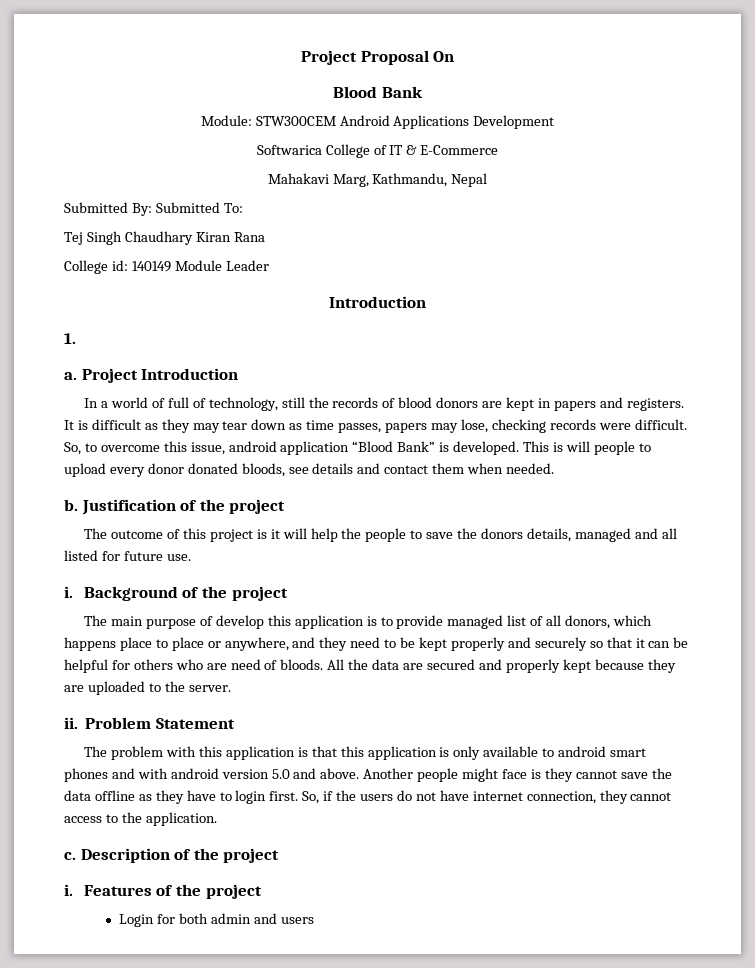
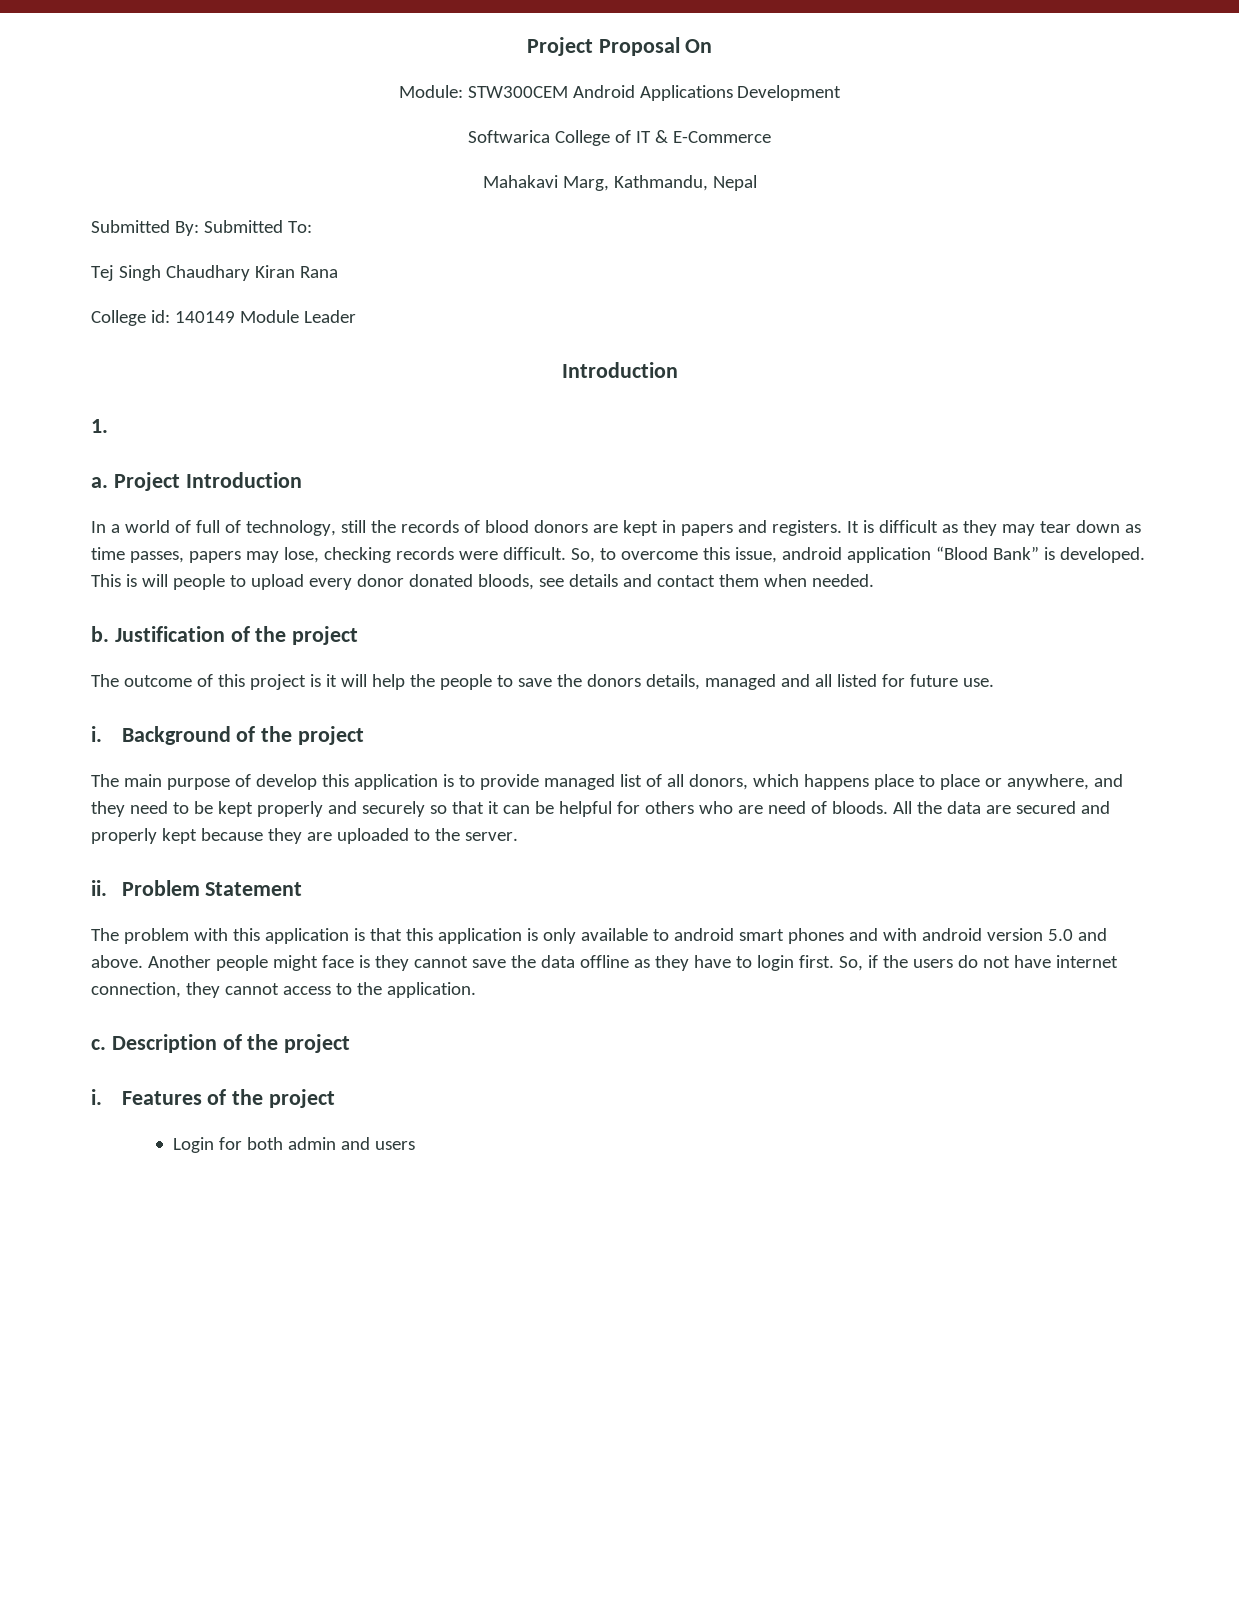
- Blood Bank

